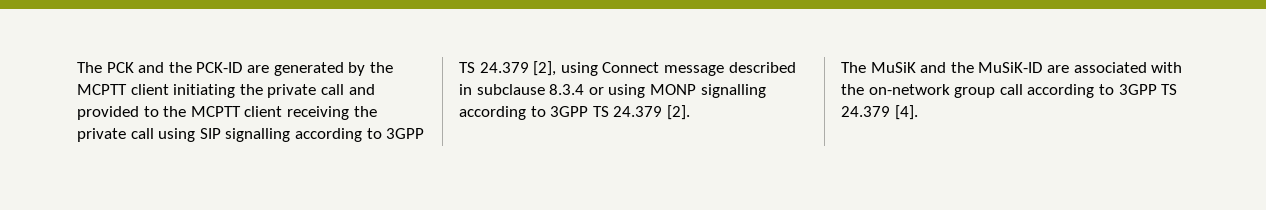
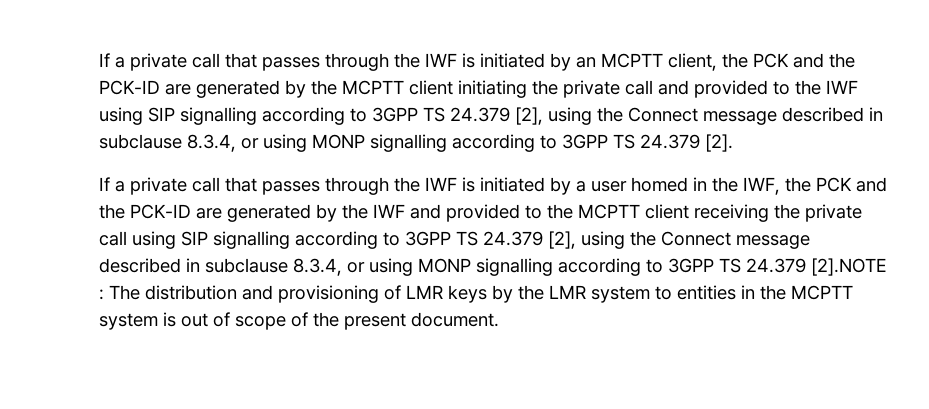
- The PCK and the PCK-ID are generated by the MCPTT client initiating the private call and provided to the MCPTT client receiving the private call using SIP signalling according to 3GPP TS 24.379 [2], using Connect message described in subclause 8.3.4 or using MONP signalling according to 3GPP TS 24.379 [2].
- The MuSiK and the MuSiK-ID are associated with the on-network group call according to 3GPP TS 24.379 [4].
+ If a private call that passes through the IWF is initiated by an MCPTT client, the PCK and the PCK-ID are generated by the MCPTT client initiating the private call and provided to the IWF using SIP signalling according to 3GPP TS 24.379 [2], using the Connect message described in subclause 8.3.4, or using MONP signalling according to 3GPP TS 24.379 [2].
+ If a private call that passes through the IWF is initiated by a user homed in the IWF, the PCK and the PCK-ID are generated by the IWF and provided to the MCPTT client receiving the private call using SIP signalling according to 3GPP TS 24.379 [2], using the Connect message described in subclause 8.3.4, or using MONP signalling according to 3GPP TS 24.379 [2].NOTE : The distribution and provisioning of LMR keys by the LMR system to entities in the MCPTT system is out of scope of the present document.

